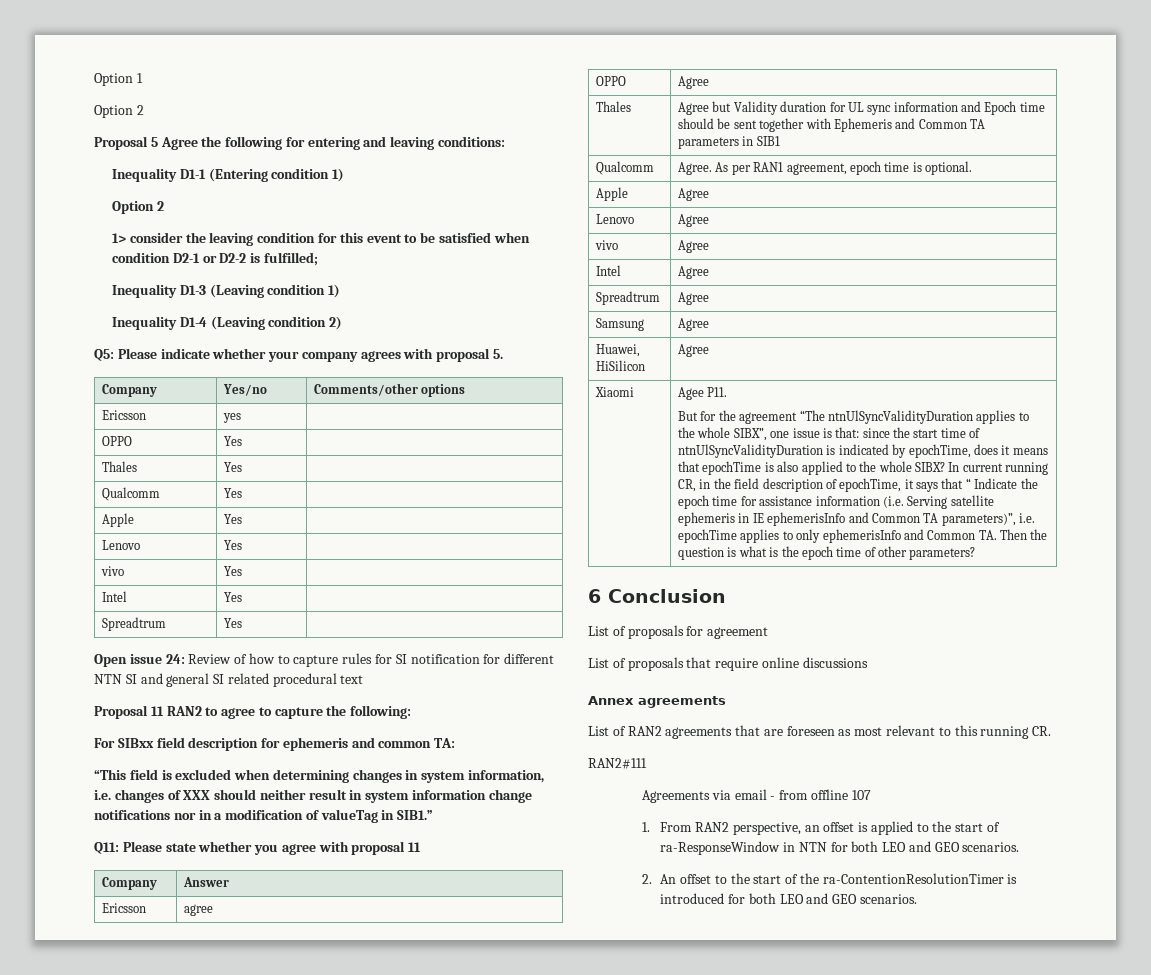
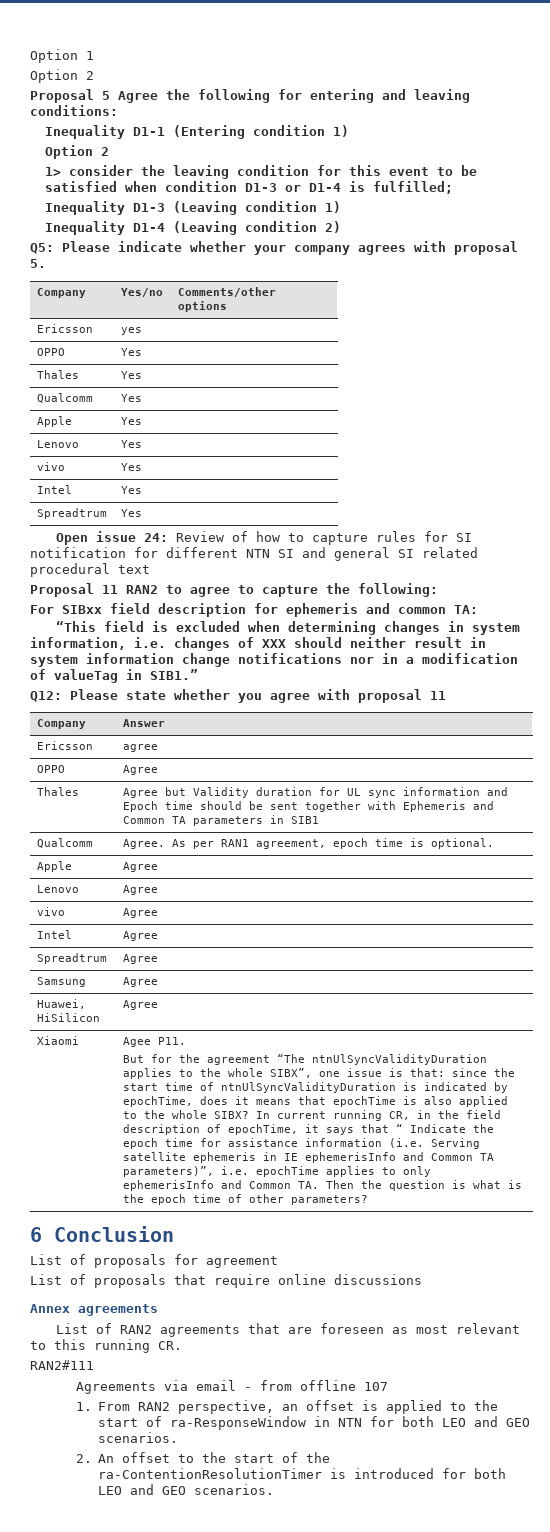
- 1> consider the leaving condition for this event to be satisfied when condition D2-1 or D2-2 is fulfilled;
+ 1> consider the leaving condition for this event to be satisfied when condition D1-3 or D1-4 is fulfilled;
- Q11: Please state whether you agree with proposal 11
+ Q12: Please state whether you agree with proposal 11

